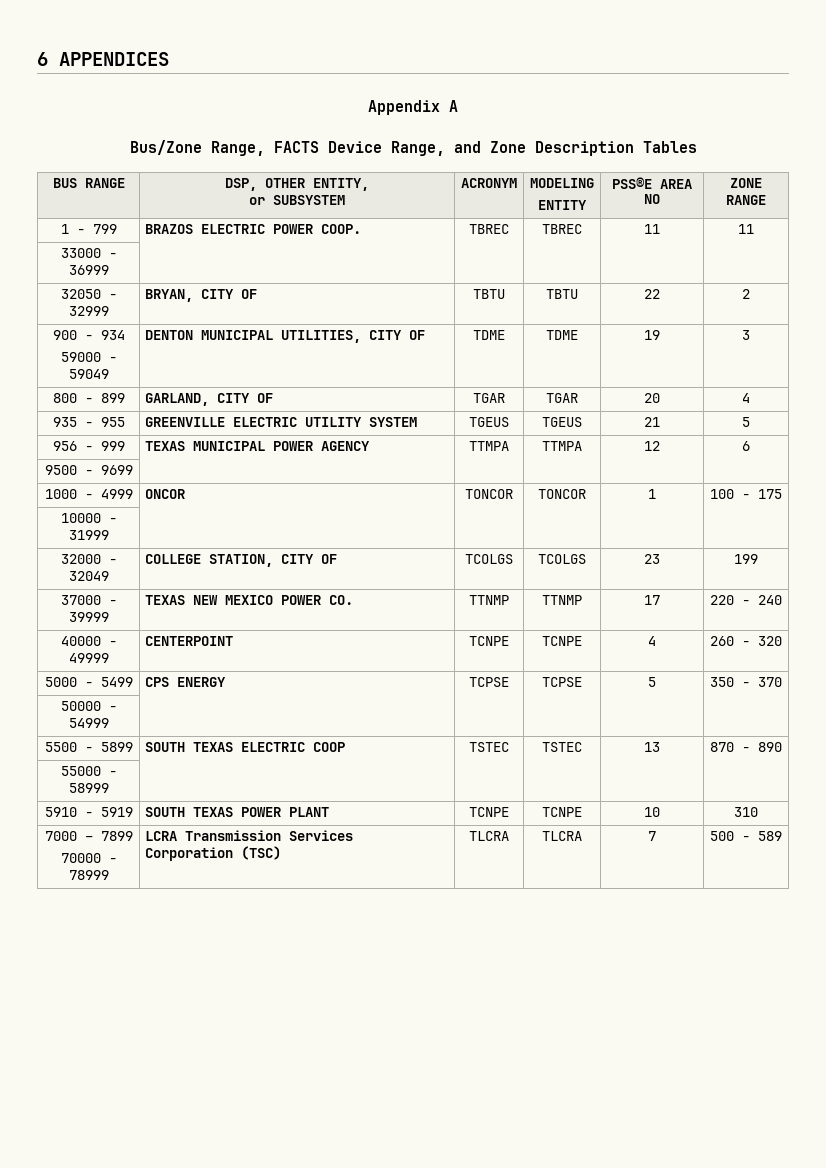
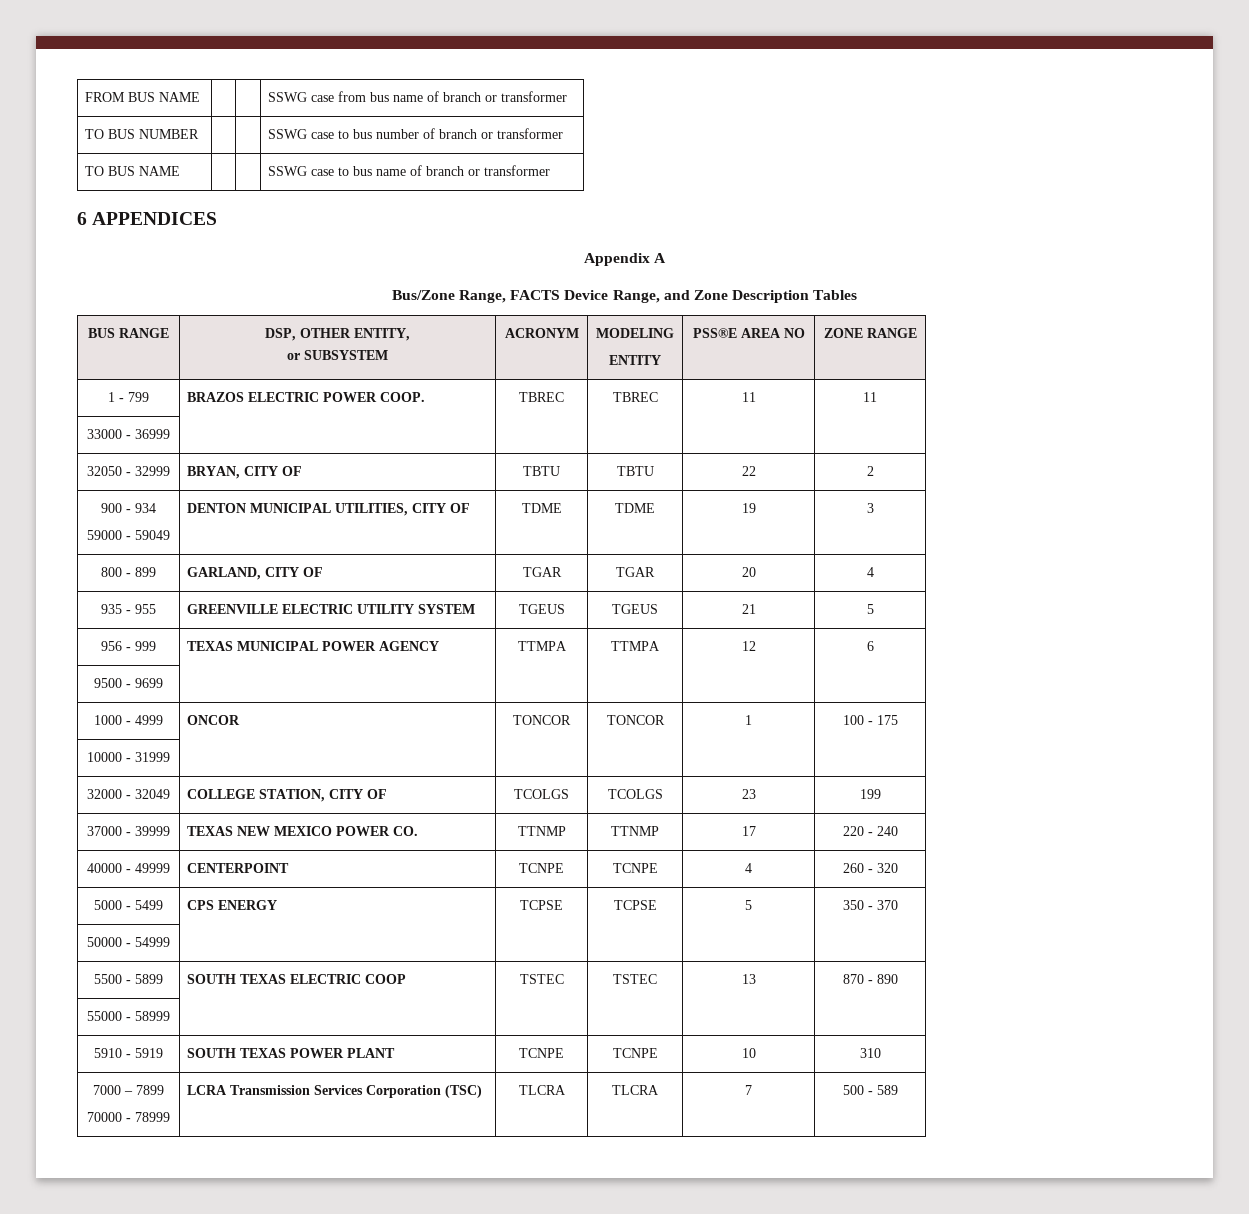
+ FROM BUS NAME | | | SSWG case from bus name of branch or transformer
+ TO BUS NUMBER | | | SSWG case to bus number of branch or transformer
+ TO BUS NAME | | | SSWG case to bus name of branch or transformer

